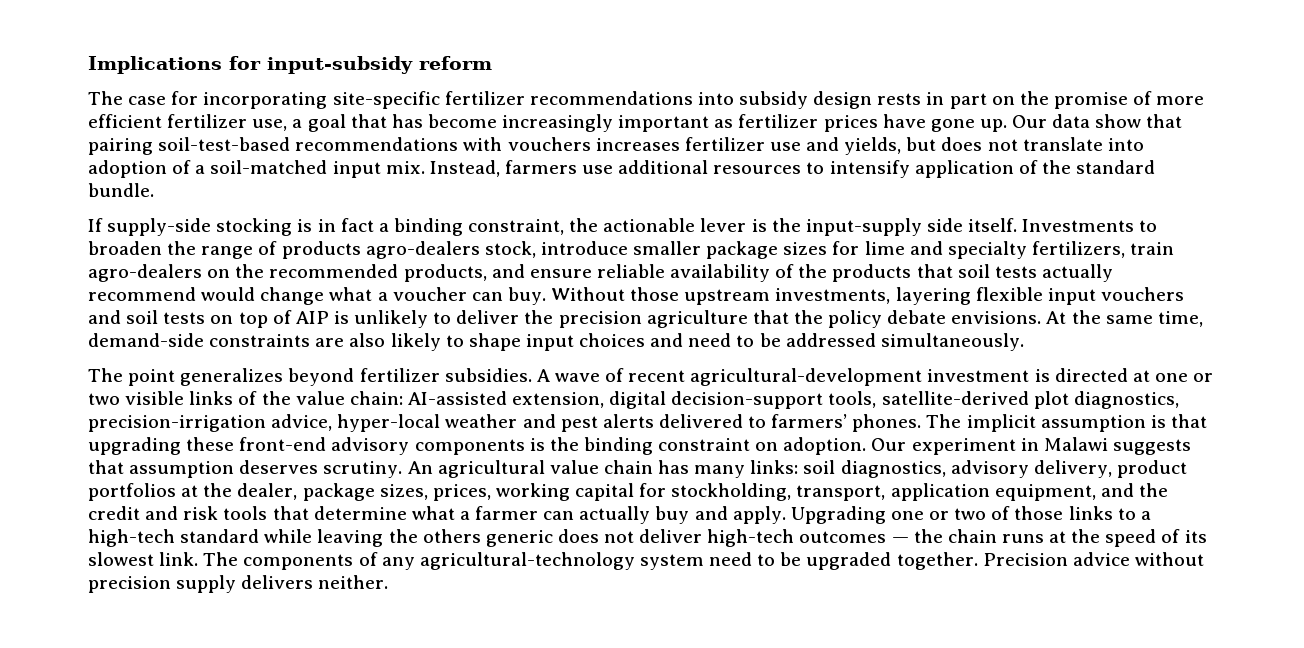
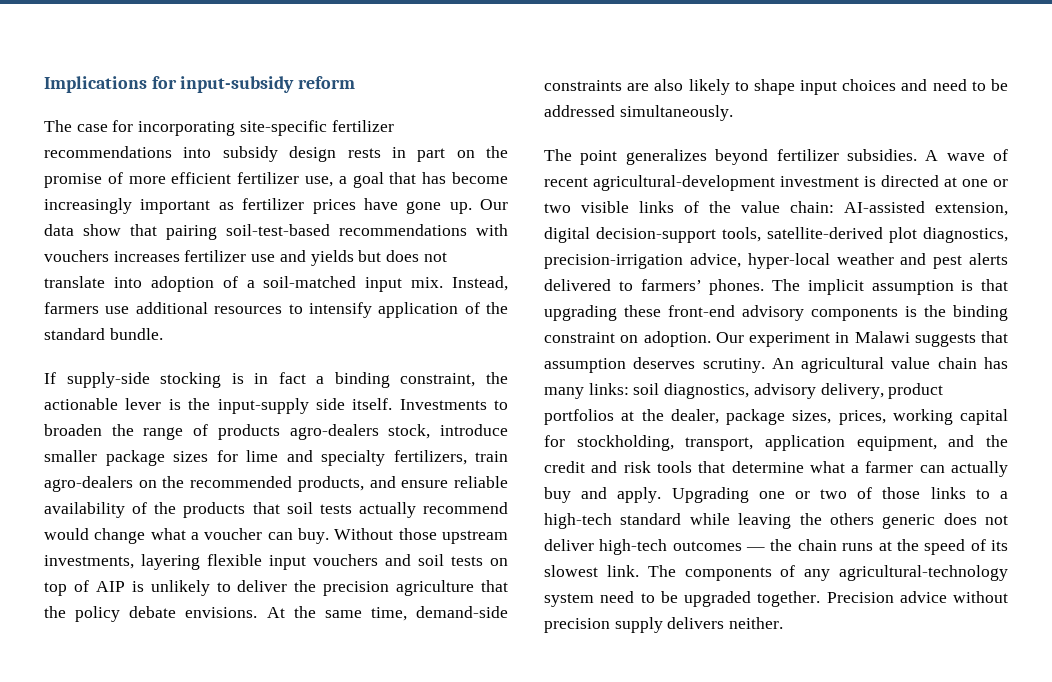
- Our data show that pairing soil-test-based recommendations with vouchers increases fertilizer use and yields, but does not translate into adoption of a soil-matched input mix.
+ Our data show that pairing soil-test-based recommendations with vouchers increases fertilizer use and yields but does not translate into adoption of a soil-matched input mix.

